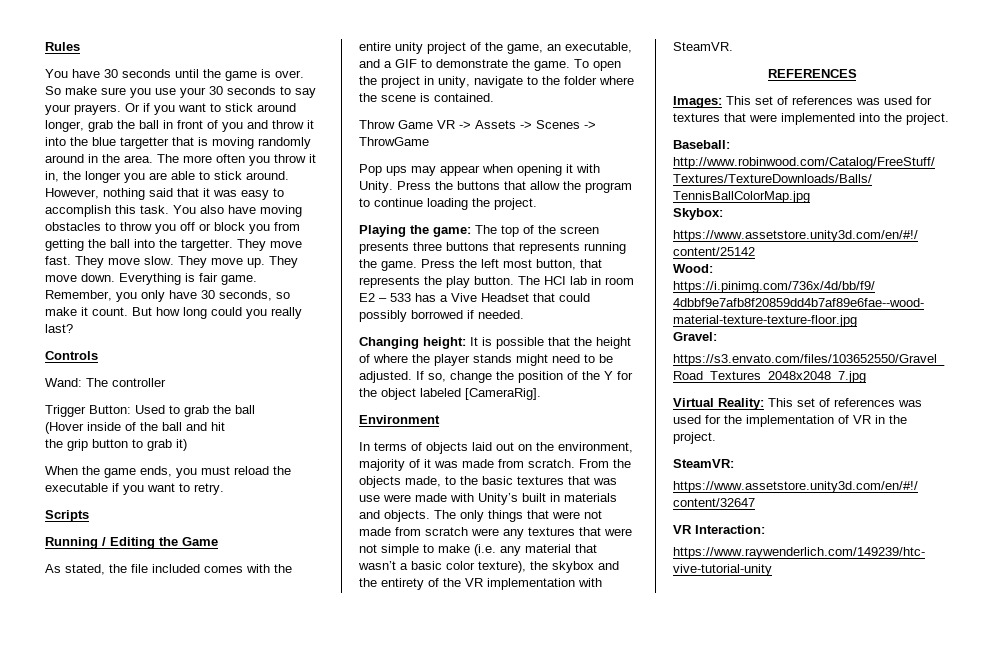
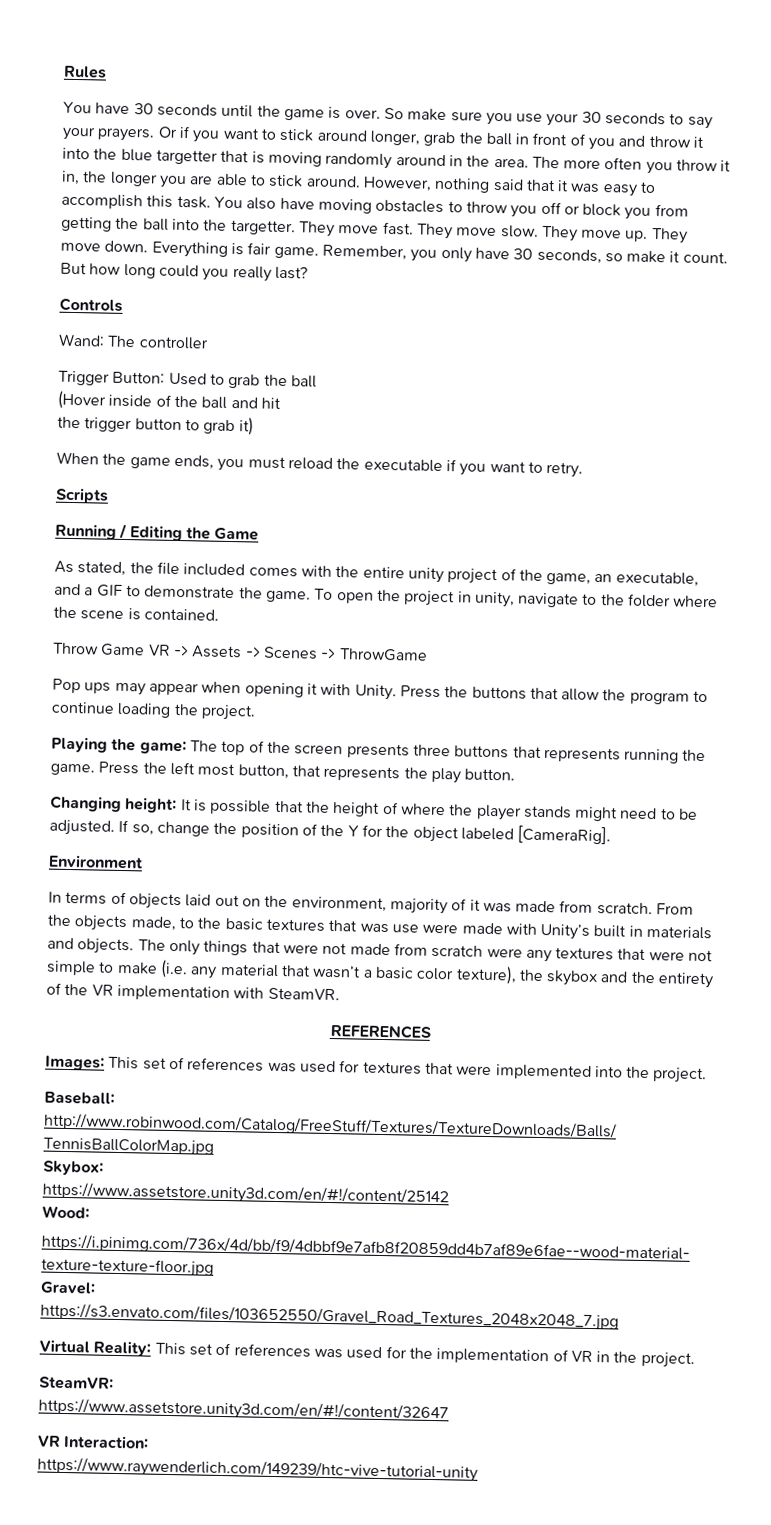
- the grip button to grab it)
+ the trigger button to grab it)
- The HCI lab in room E2 – 533 has a Vive Headset that could possibly borrowed if needed.

